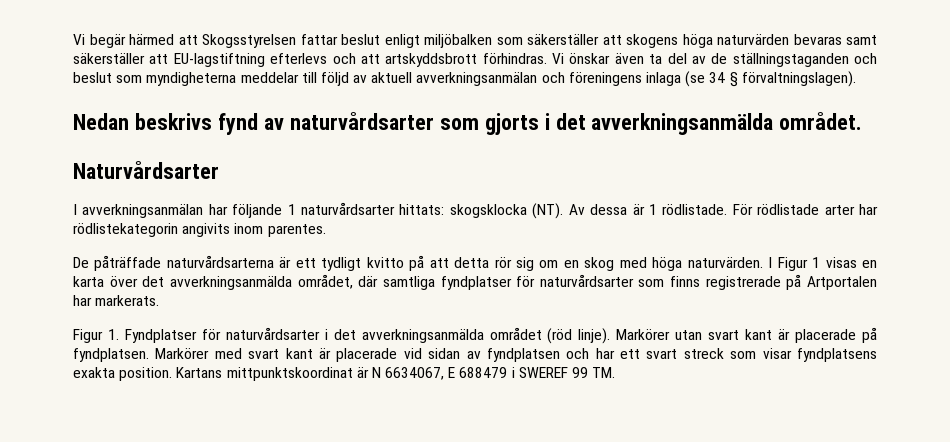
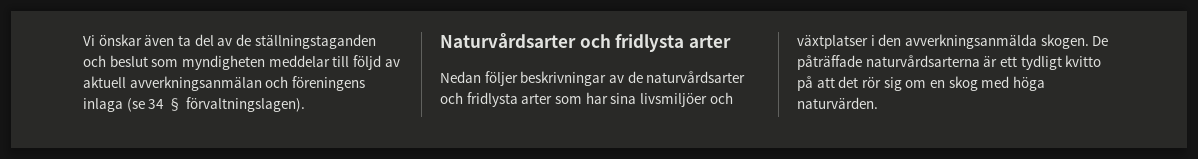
- Vi begär härmed att Skogsstyrelsen fattar beslut enligt miljöbalken som säkerställer att skogens höga naturvärden bevaras samt säkerställer att EU-lagstiftning efterlevs och att artskyddsbrott förhindras. Vi önskar även ta del av de ställningstaganden och beslut som myndigheterna meddelar till följd av aktuell avverkningsanmälan och föreningens inlaga (se 34 § förvaltningslagen).
+ Vi önskar även ta del av de ställningstaganden och beslut som myndigheten meddelar till följd av aktuell avverkningsanmälan och föreningens inlaga (se 34 § förvaltningslagen).
- Nedan beskrivs fynd av naturvårdsarter som gjorts i det avverkningsanmälda området.
- Naturvårdsarter
- I avverkningsanmälan har följande 1 naturvårdsarter hittats: skogsklocka (NT). Av dessa är 1 rödlistade. För rödlistade arter har rödlistekategorin angivits inom parentes.
- De påträffade naturvårdsarterna är ett tydligt kvitto på att detta rör sig om en skog med höga naturvärden. I Figur 1 visas en karta över det avverkningsanmälda området, där samtliga fyndplatser för naturvårdsarter som finns registrerade på Artportalen har markerats.
- Figur 1. Fyndplatser för naturvårdsarter i det avverkningsanmälda området (röd linje). Markörer utan svart kant är placerade på fyndplatsen. Markörer med svart kant är placerade vid sidan av fyndplatsen och har ett svart streck som visar fyndplatsens exakta position. Kartans mittpunktskoordinat är N 6634067, E 688479 i SWEREF 99 TM.
+ Naturvårdsarter och fridlysta arter
+ Nedan följer beskrivningar av de naturvårdsarter och fridlysta arter som har sina livsmiljöer och växtplatser i den avverkningsanmälda skogen. De påträffade naturvårdsarterna är ett tydligt kvitto på att det rör sig om en skog med höga naturvärden.

